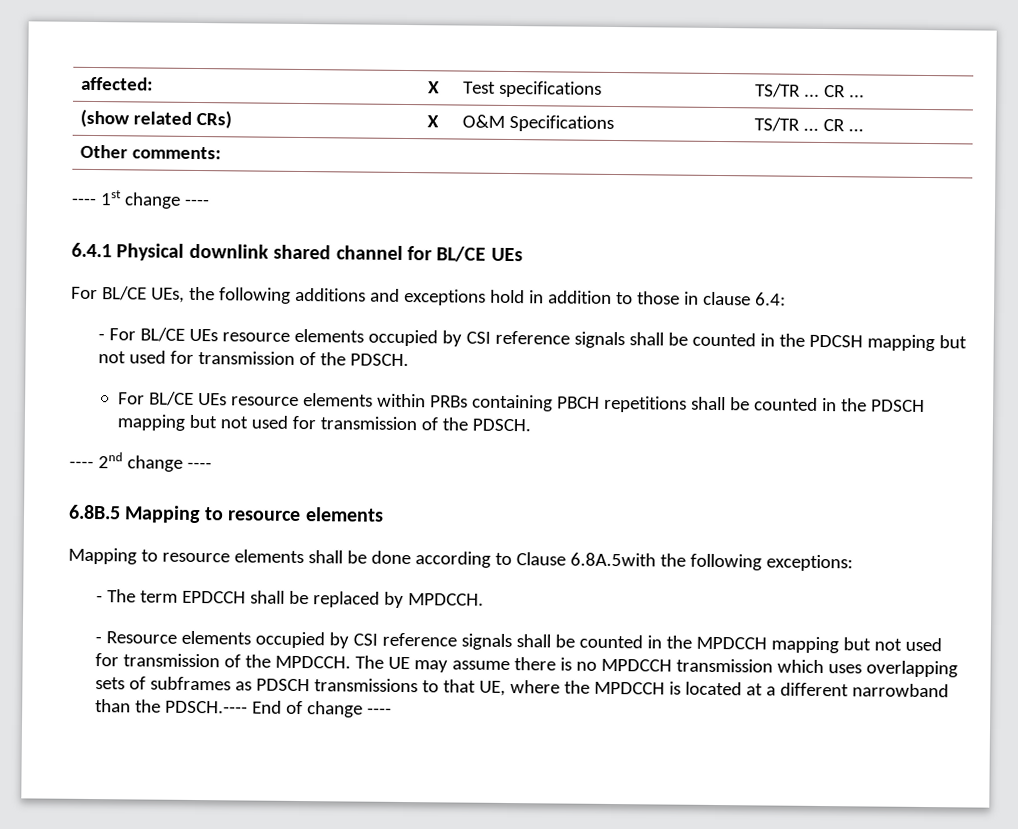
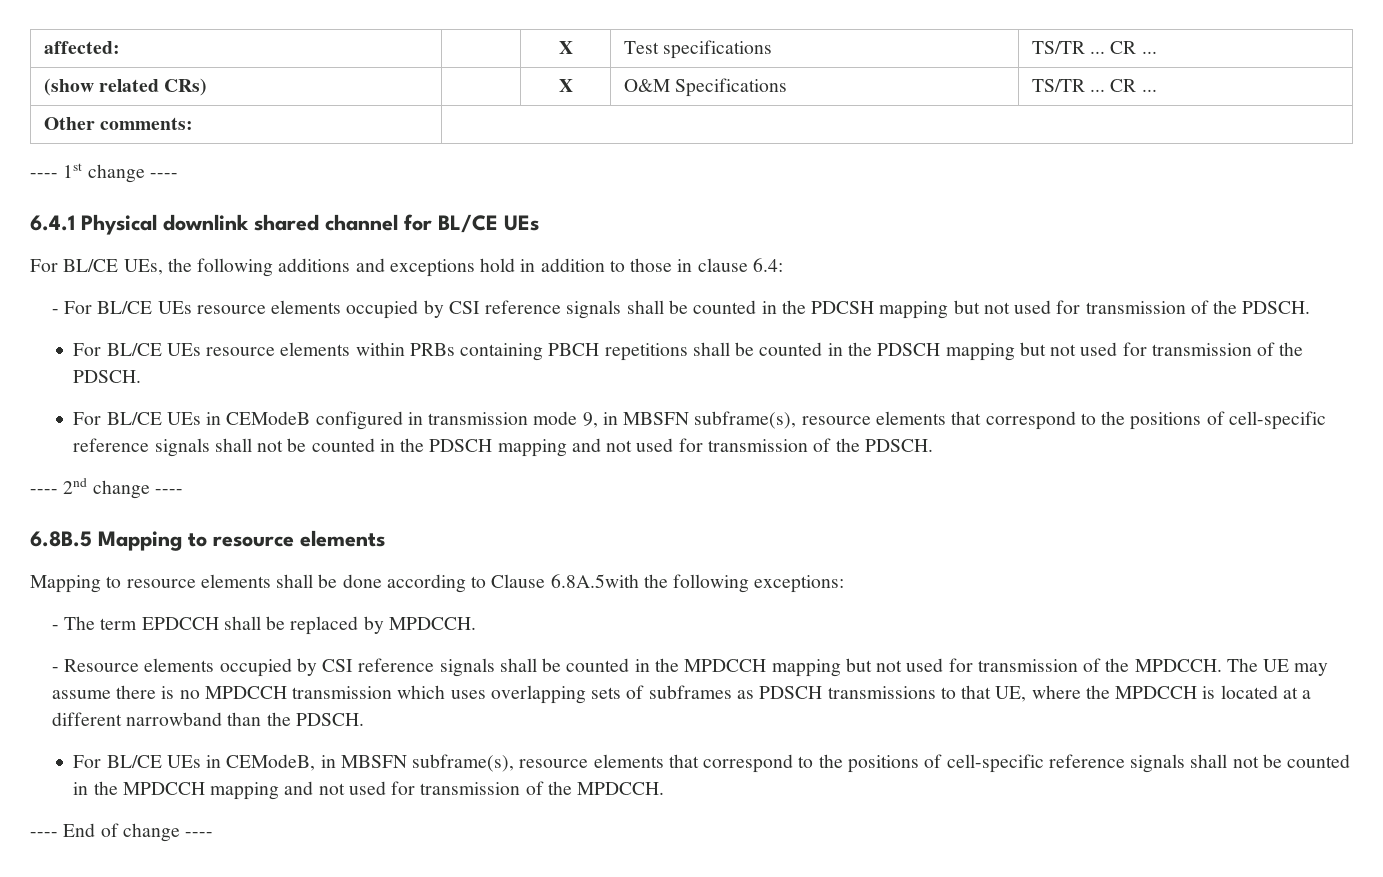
+ For BL/CE UEs in CEModeB configured in transmission mode 9, in MBSFN subframe(s), resource elements that correspond to the positions of cell-specific reference signals shall not be counted in the PDSCH mapping and not used for transmission of the PDSCH.
- The UE may assume there is no MPDCCH transmission which uses overlapping sets of subframes as PDSCH transmissions to that UE, where the MPDCCH is located at a different narrowband than the PDSCH.---- End of change ----
+ The UE may assume there is no MPDCCH transmission which uses overlapping sets of subframes as PDSCH transmissions to that UE, where the MPDCCH is located at a different narrowband than the PDSCH.
+ For BL/CE UEs in CEModeB, in MBSFN subframe(s), resource elements that correspond to the positions of cell-specific reference signals shall not be counted in the MPDCCH mapping and not used for transmission of the MPDCCH.
+ ---- End of change ----

